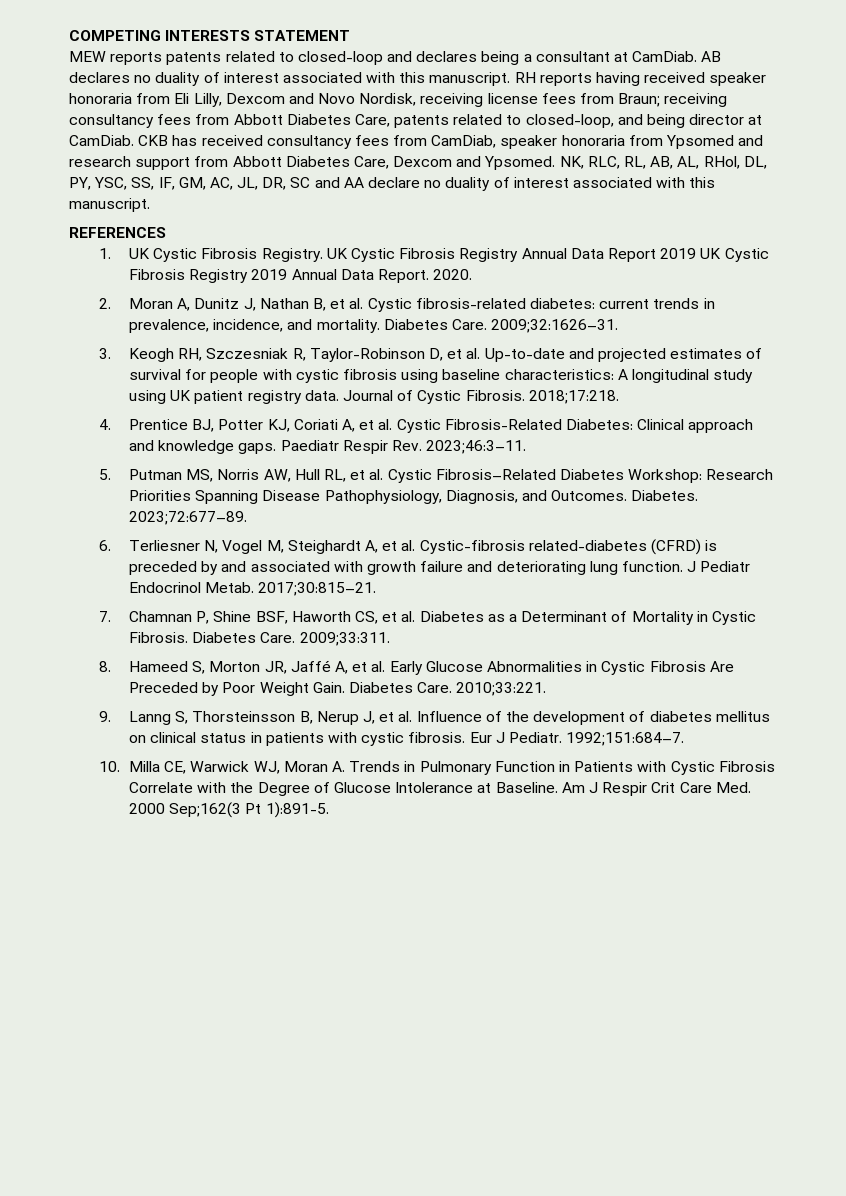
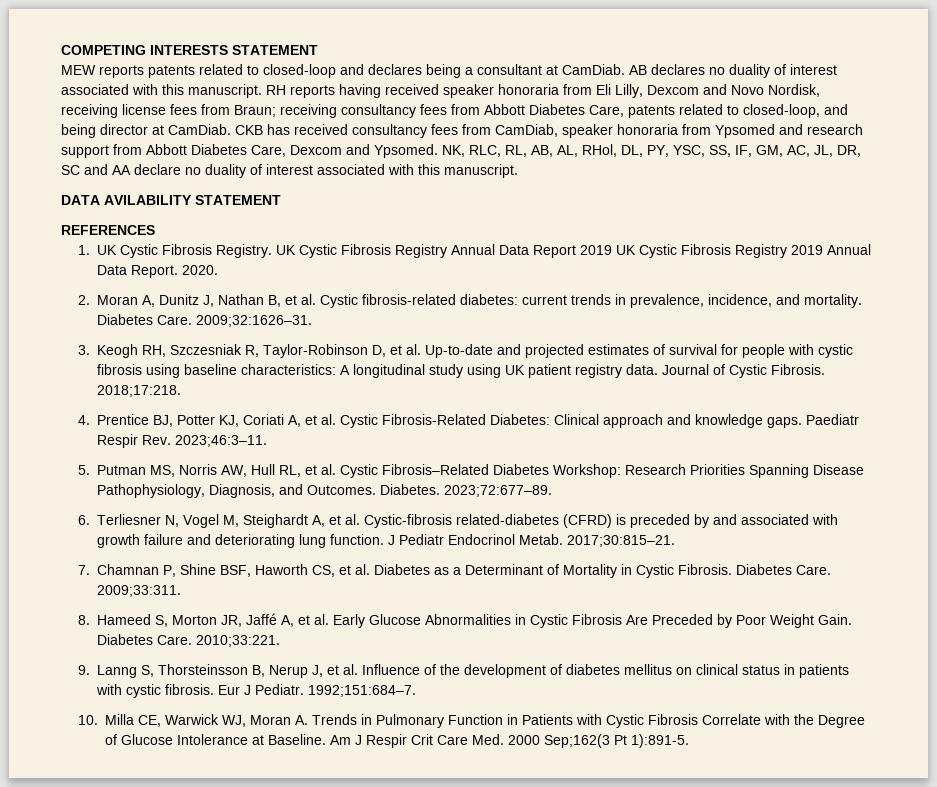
+ DATA AVILABILITY STATEMENT

